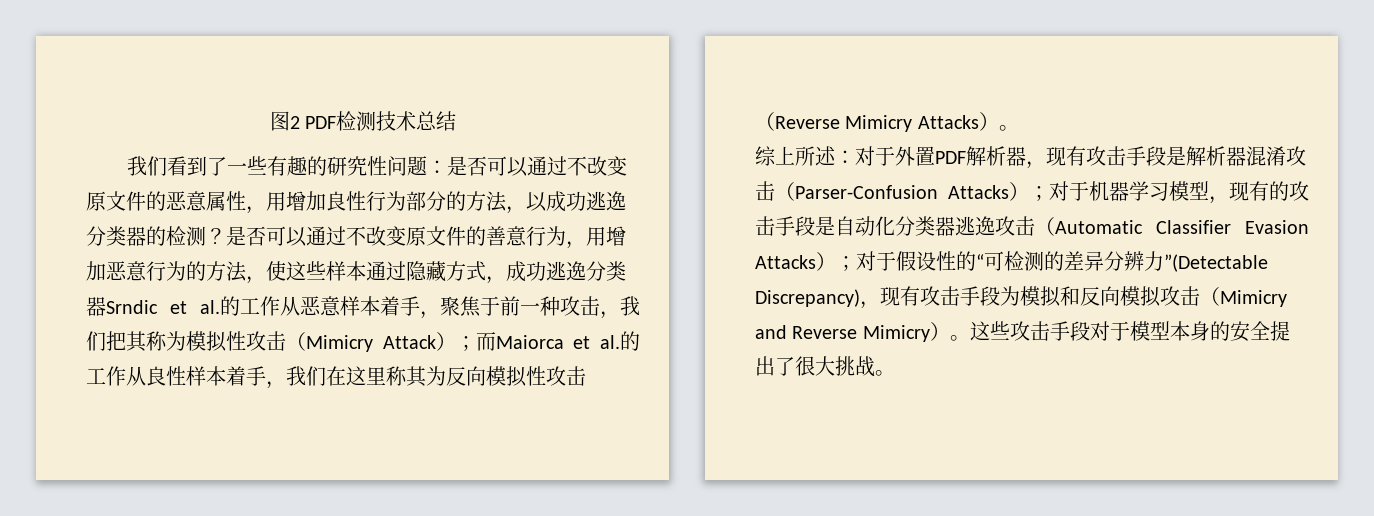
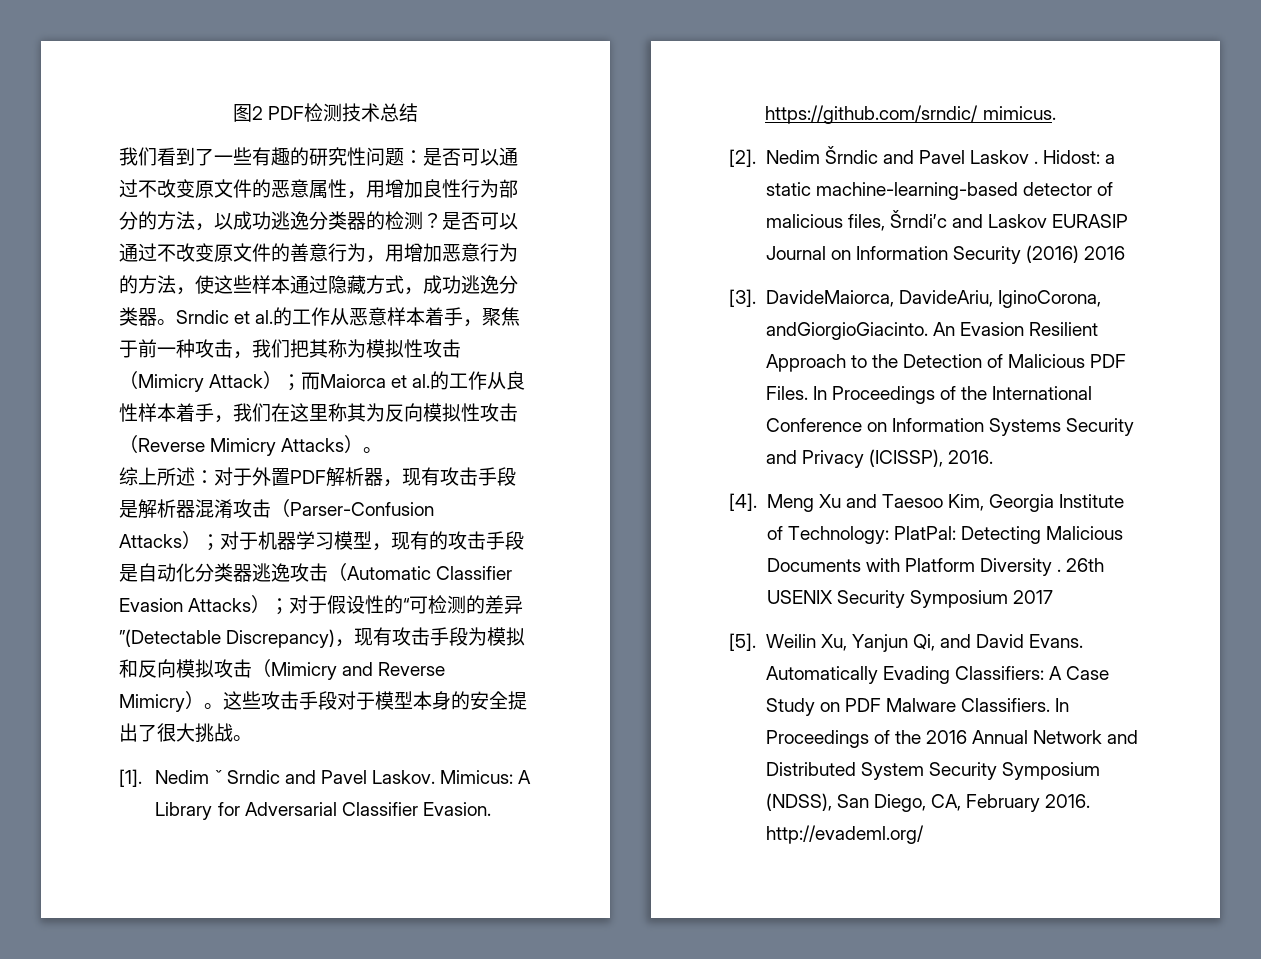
- 是否可以通过不改变原文件的善意行为，用增加恶意行为的方法，使这些样本通过隐藏方式，成功逃逸分类器Srndic et al.的工作从恶意样本着手，聚焦于前一种攻击，我们把其称为模拟性攻击（Mimicry Attack）；
+ 是否可以通过不改变原文件的善意行为，用增加恶意行为的方法，使这些样本通过隐藏方式，成功逃逸分类器。Srndic et al.的工作从恶意样本着手，聚焦于前一种攻击，我们把其称为模拟性攻击（Mimicry Attack）；
- 综上所述：对于外置PDF解析器，现有攻击手段是解析器混淆攻击（Parser-Confusion Attacks）；对于机器学习模型，现有的攻击手段是自动化分类器逃逸攻击（Automatic Classifier Evasion Attacks）；对于假设性的“可检测的差异分辨力”(Detectable Discrepancy)，现有攻击手段为模拟和反向模拟攻击（Mimicry and Reverse Mimicry）。
+ 综上所述：对于外置PDF解析器，现有攻击手段是解析器混淆攻击（Parser-Confusion Attacks）；对于机器学习模型，现有的攻击手段是自动化分类器逃逸攻击（Automatic Classifier Evasion Attacks）；对于假设性的“可检测的差异”(Detectable Discrepancy)，现有攻击手段为模拟和反向模拟攻击（Mimicry and Reverse Mimicry）。
+ [1]. Nedim ˇ Srndic and Pavel Laskov. Mimicus: A Library for Adversarial Classifier Evasion. https://github.com/srndic/ mimicus.
+ [2]. Nedim Šrndic and Pavel Laskov . Hidost: a static machine-learning-based detector of malicious files, Šrndi′c and Laskov EURASIP Journal on Information Security (2016) 2016
+ [3]. DavideMaiorca, DavideAriu, IginoCorona, andGiorgioGiacinto. An Evasion Resilient Approach to the Detection of Malicious PDF Files. In Proceedings of the International Conference on Information Systems Security and Privacy (ICISSP), 2016.
+ [4]. Meng Xu and Taesoo Kim, Georgia Institute of Technology: PlatPal: Detecting Malicious Documents with Platform Diversity . 26th USENIX Security Symposium 2017
+ [5]. Weilin Xu, Yanjun Qi, and David Evans. Automatically Evading Classifiers: A Case Study on PDF Malware Classifiers. In Proceedings of the 2016 Annual Network and Distributed System Security Symposium (NDSS), San Diego, CA, February 2016. http://evademl.org/

